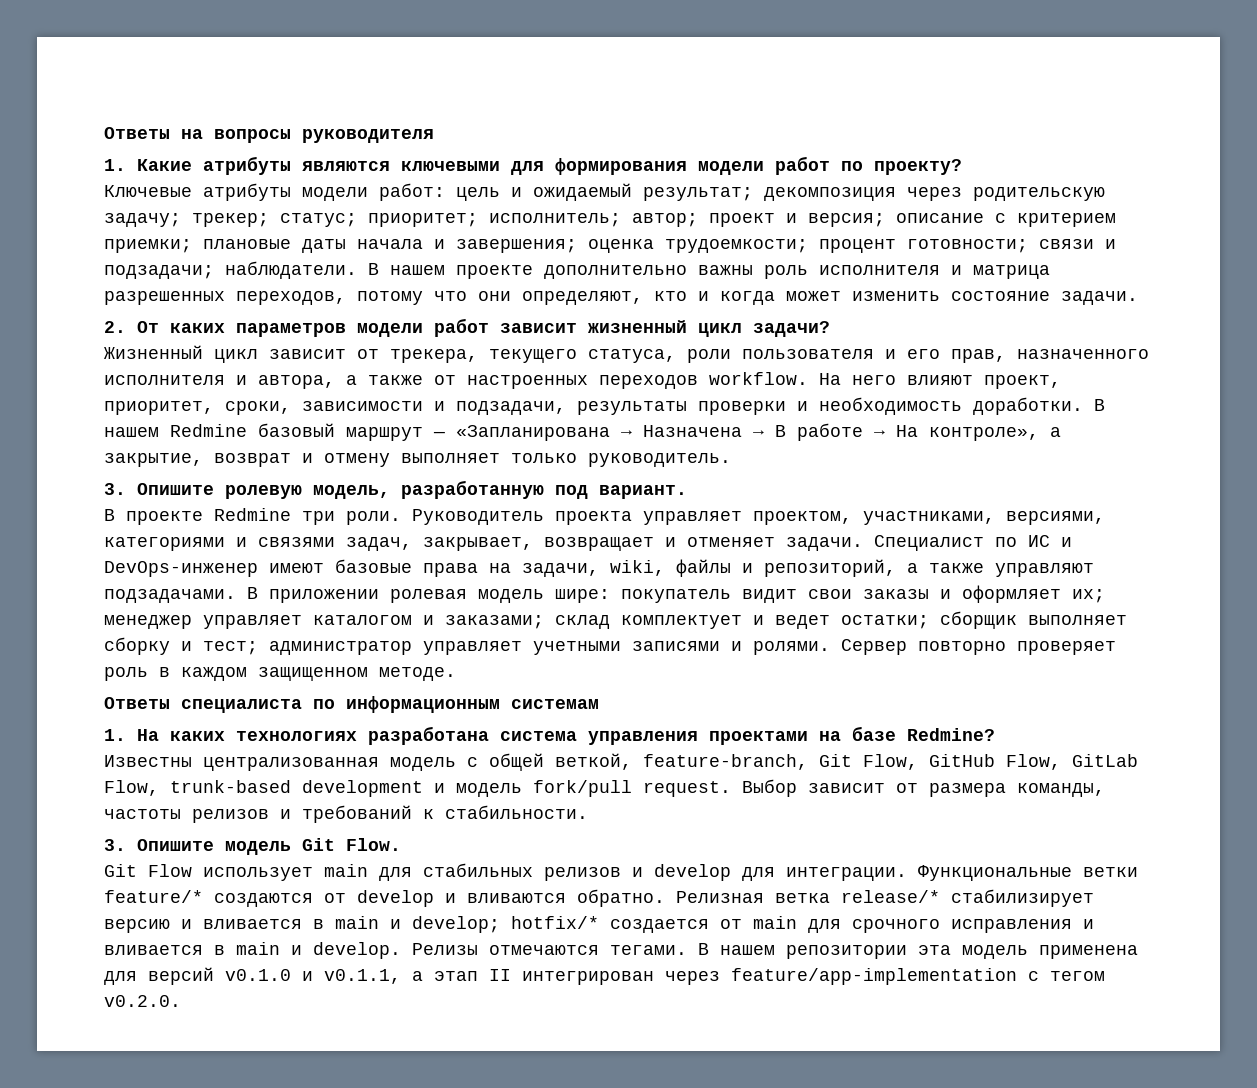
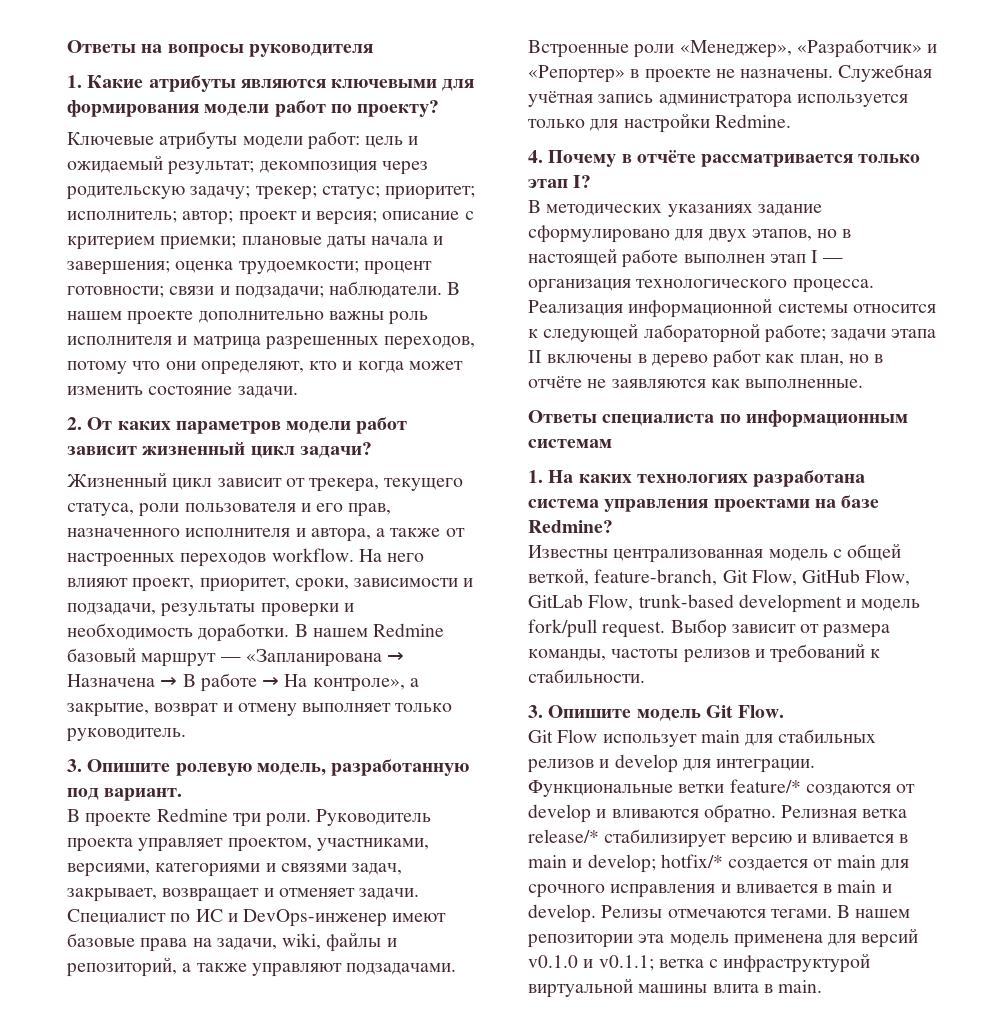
- В приложении ролевая модель шире: покупатель видит свои заказы и оформляет их; менеджер управляет каталогом и заказами; склад комплектует и ведет остатки; сборщик выполняет сборку и тест; администратор управляет учетными записями и ролями. Сервер повторно проверяет роль в каждом защищенном методе.
+ Встроенные роли «Менеджер», «Разработчик» и «Репортер» в проекте не назначены. Служебная учётная запись администратора используется только для настройки Redmine.
+ 4. Почему в отчёте рассматривается только этап I?
+ В методических указаниях задание сформулировано для двух этапов, но в настоящей работе выполнен этап I — организация технологического процесса. Реализация информационной системы относится к следующей лабораторной работе; задачи этапа II включены в дерево работ как план, но в отчёте не заявляются как выполненные.
- В нашем репозитории эта модель применена для версий v0.1.0 и v0.1.1, а этап II интегрирован через feature/app-implementation с тегом v0.2.0.
+ В нашем репозитории эта модель применена для версий v0.1.0 и v0.1.1; ветка с инфраструктурой виртуальной машины влита в main.

